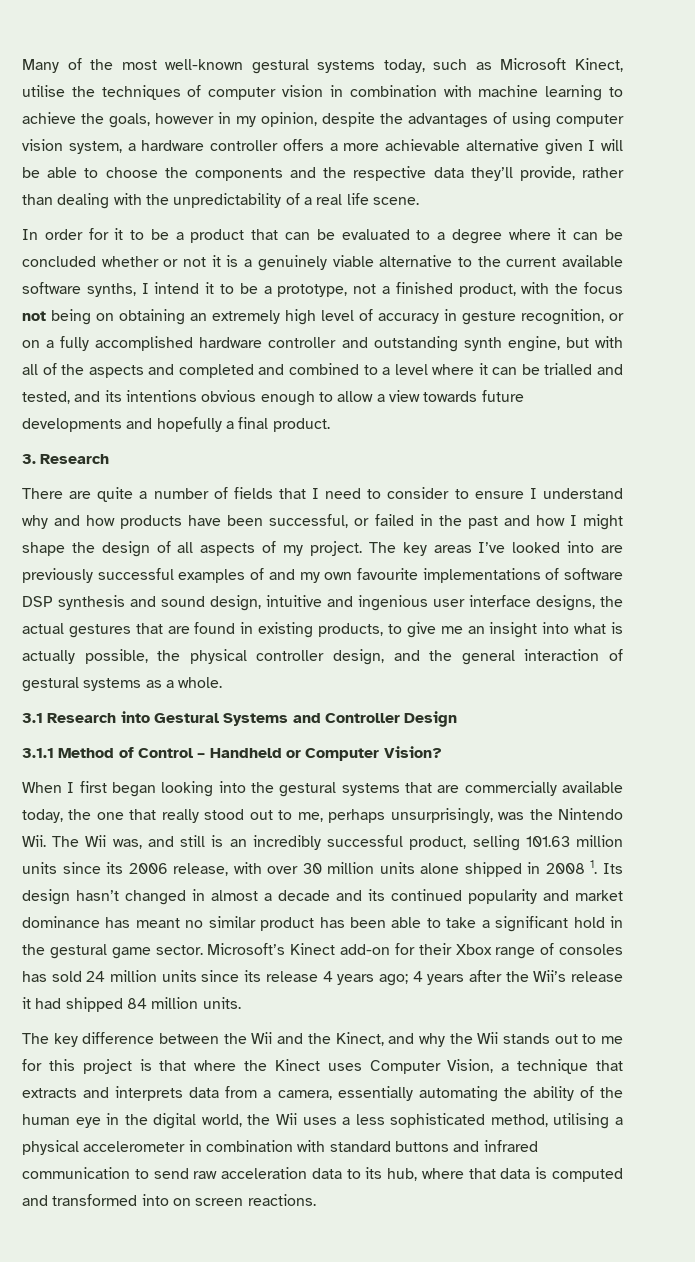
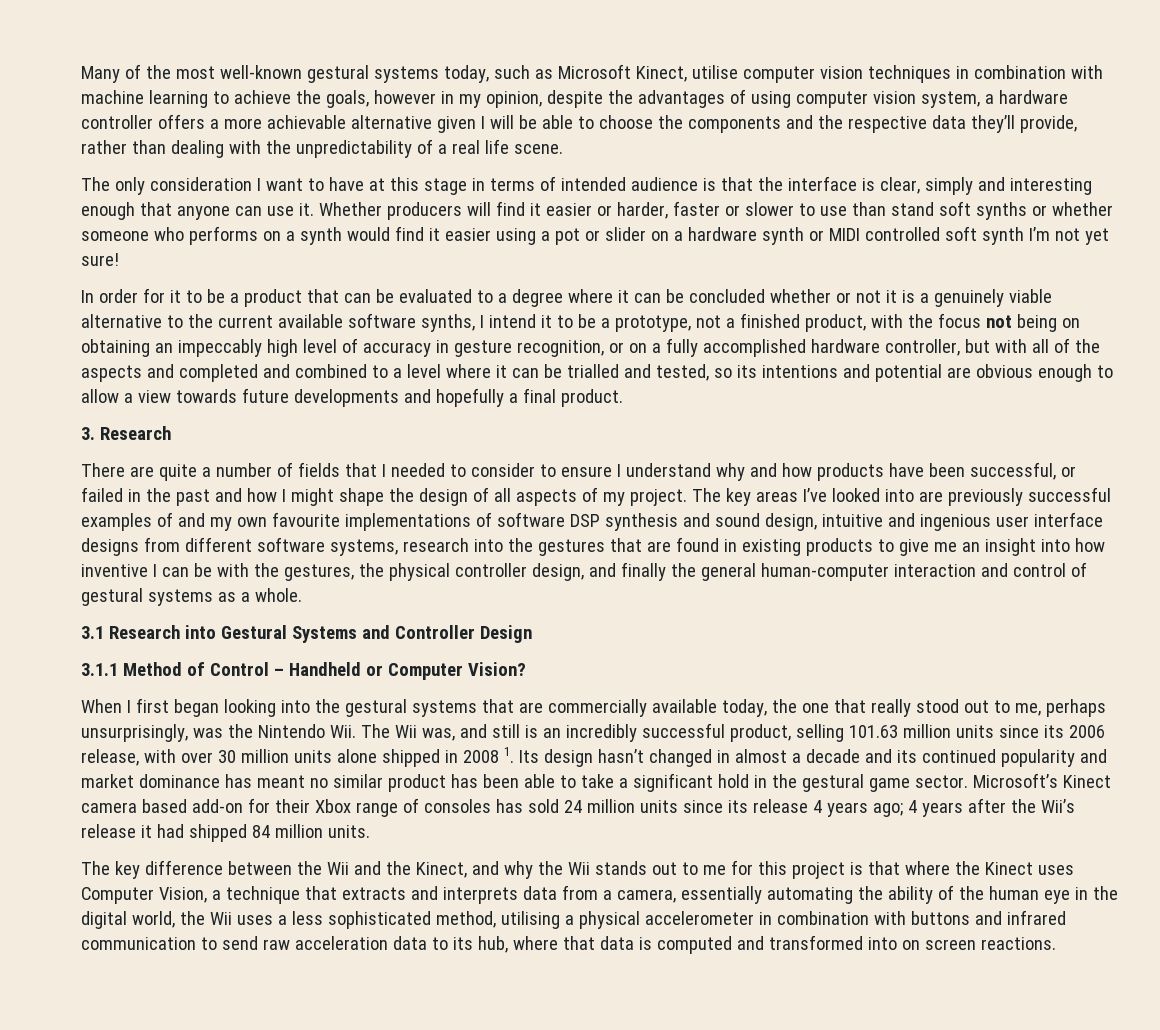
- Many of the most well-known gestural systems today, such as Microsoft Kinect, utilise the techniques of computer vision in combination with machine learning to achieve the goals, however in my opinion, despite the advantages of using computer vision system, a hardware controller offers a more achievable alternative given I will be able to choose the components and the respective data they’ll provide, rather than dealing with the unpredictability of a real life scene.
+ Many of the most well-known gestural systems today, such as Microsoft Kinect, utilise computer vision techniques in combination with machine learning to achieve the goals, however in my opinion, despite the advantages of using computer vision system, a hardware controller offers a more achievable alternative given I will be able to choose the components and the respective data they’ll provide, rather than dealing with the unpredictability of a real life scene.
+ The only consideration I want to have at this stage in terms of intended audience is that the interface is clear, simply and interesting enough that anyone can use it. Whether producers will find it easier or harder, faster or slower to use than stand soft synths or whether someone who performs on a synth would find it easier using a pot or slider on a hardware synth or MIDI controlled soft synth I’m not yet sure!
- In order for it to be a product that can be evaluated to a degree where it can be concluded whether or not it is a genuinely viable alternative to the current available software synths, I intend it to be a prototype, not a finished product, with the focus not being on obtaining an extremely high level of accuracy in gesture recognition, or on a fully accomplished hardware controller and outstanding synth engine, but with all of the aspects and completed and combined to a level where it can be trialled and tested, and its intentions obvious enough to allow a view towards future developments and hopefully a final product.
+ In order for it to be a product that can be evaluated to a degree where it can be concluded whether or not it is a genuinely viable alternative to the current available software synths, I intend it to be a prototype, not a finished product, with the focus not being on obtaining an impeccably high level of accuracy in gesture recognition, or on a fully accomplished hardware controller, but with all of the aspects and completed and combined to a level where it can be trialled and tested, so its intentions and potential are obvious enough to allow a view towards future developments and hopefully a final product.
- There are quite a number of fields that I need to consider to ensure I understand why and how products have been successful, or failed in the past and how I might shape the design of all aspects of my project.
+ There are quite a number of fields that I needed to consider to ensure I understand why and how products have been successful, or failed in the past and how I might shape the design of all aspects of my project.
- The key areas I’ve looked into are previously successful examples of and my own favourite implementations of software DSP synthesis and sound design, intuitive and ingenious user interface designs, the actual gestures that are found in existing products, to give me an insight into what is actually possible, the physical controller design, and the general interaction of gestural systems as a whole.
+ The key areas I’ve looked into are previously successful examples of and my own favourite implementations of software DSP synthesis and sound design, intuitive and ingenious user interface designs from different software systems, research into the gestures that are found in existing products to give me an insight into how inventive I can be with the gestures, the physical controller design, and finally the general human-computer interaction and control of gestural systems as a whole.
- Microsoft’s Kinect add-on for their Xbox range of consoles has sold 24 million units since its release 4 years ago; 4 years after the Wii’s release it had shipped 84 million units.
+ Microsoft’s Kinect camera based add-on for their Xbox range of consoles has sold 24 million units since its release 4 years ago; 4 years after the Wii’s release it had shipped 84 million units.
- The key difference between the Wii and the Kinect, and why the Wii stands out to me for this project is that where the Kinect uses Computer Vision, a technique that extracts and interprets data from a camera, essentially automating the ability of the human eye in the digital world, the Wii uses a less sophisticated method, utilising a physical accelerometer in combination with standard buttons and infrared communication to send raw acceleration data to its hub, where that data is computed and transformed into on screen reactions.
+ The key difference between the Wii and the Kinect, and why the Wii stands out to me for this project is that where the Kinect uses Computer Vision, a technique that extracts and interprets data from a camera, essentially automating the ability of the human eye in the digital world, the Wii uses a less sophisticated method, utilising a physical accelerometer in combination with buttons and infrared communication to send raw acceleration data to its hub, where that data is computed and transformed into on screen reactions.

